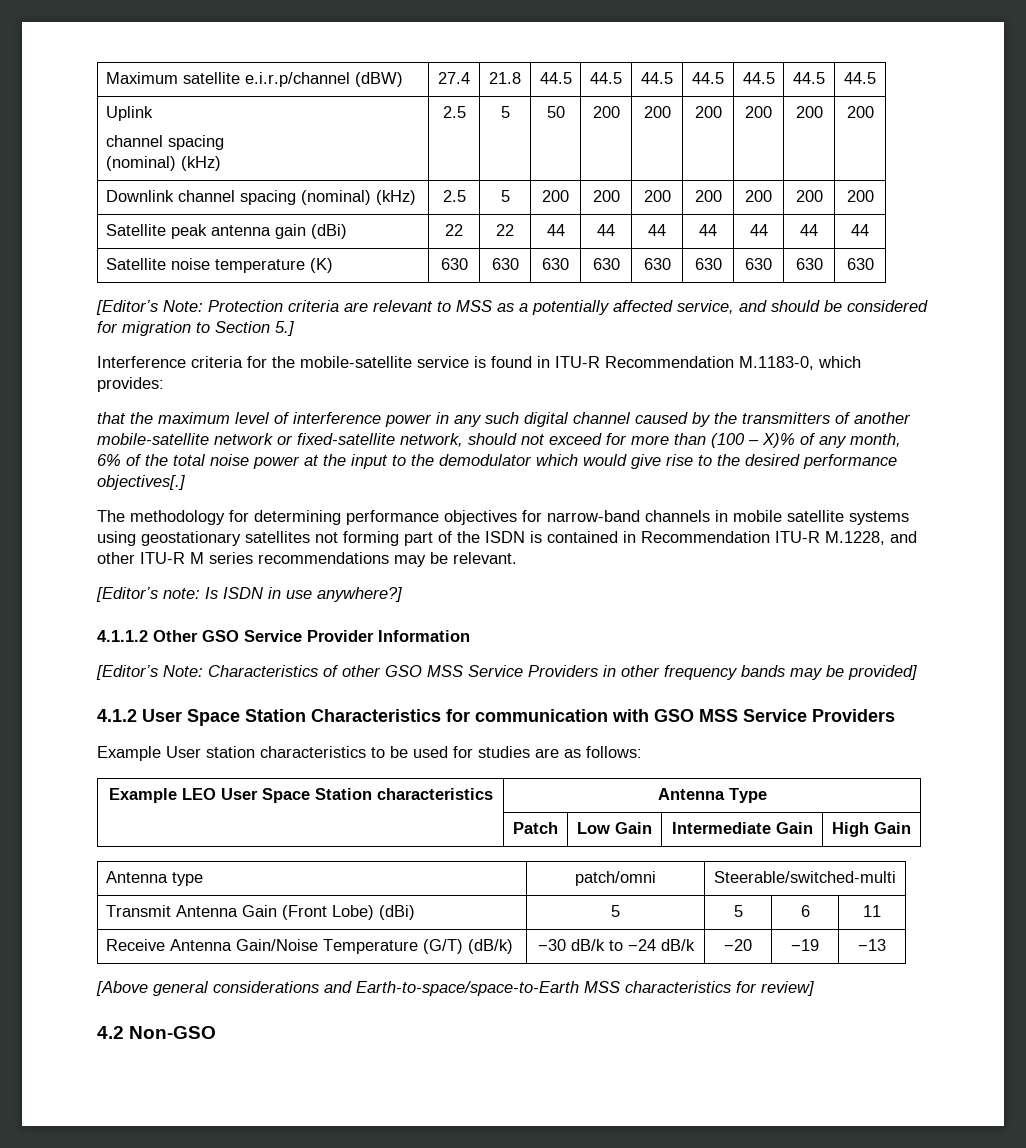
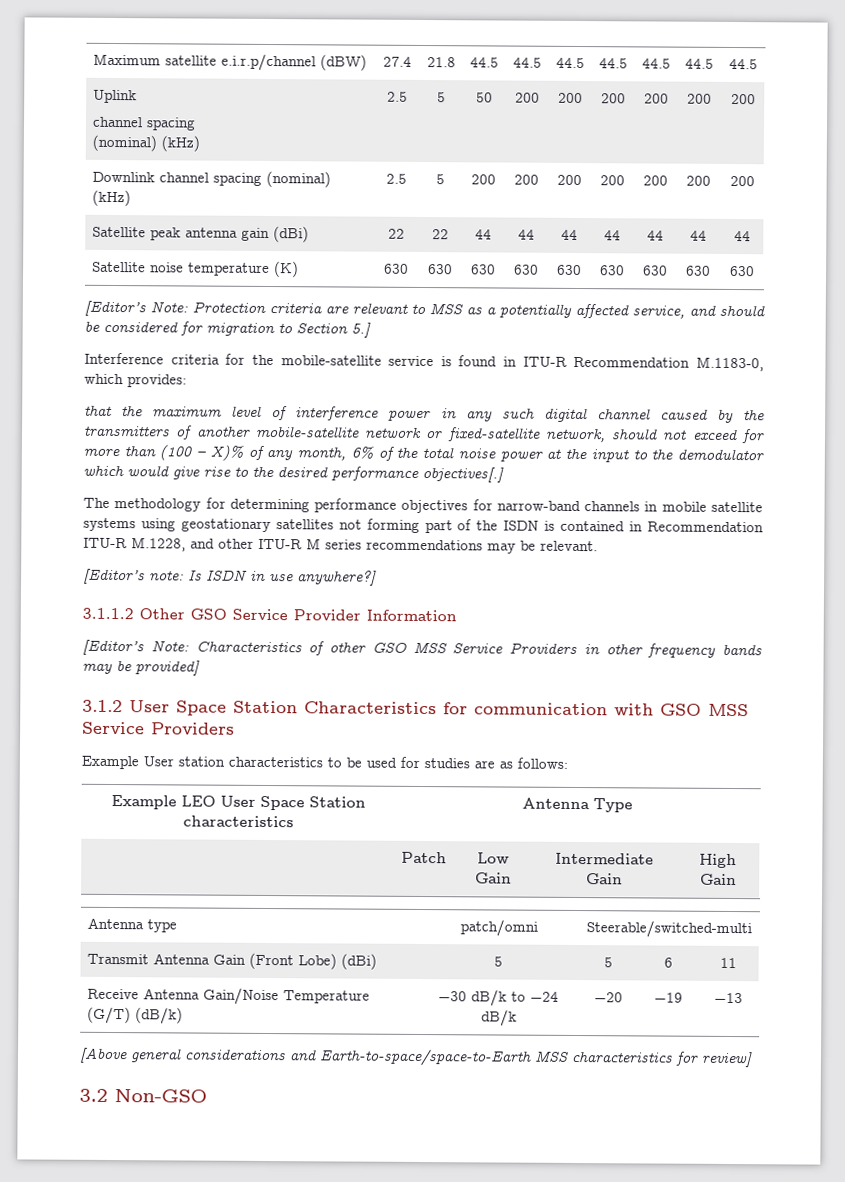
- 4.1.1.2 Other GSO Service Provider Information
+ 3.1.1.2 Other GSO Service Provider Information
- 4.1.2 User Space Station Characteristics for communication with GSO MSS Service Providers
+ 3.1.2 User Space Station Characteristics for communication with GSO MSS Service Providers
- 4.2 Non-GSO
+ 3.2 Non-GSO

